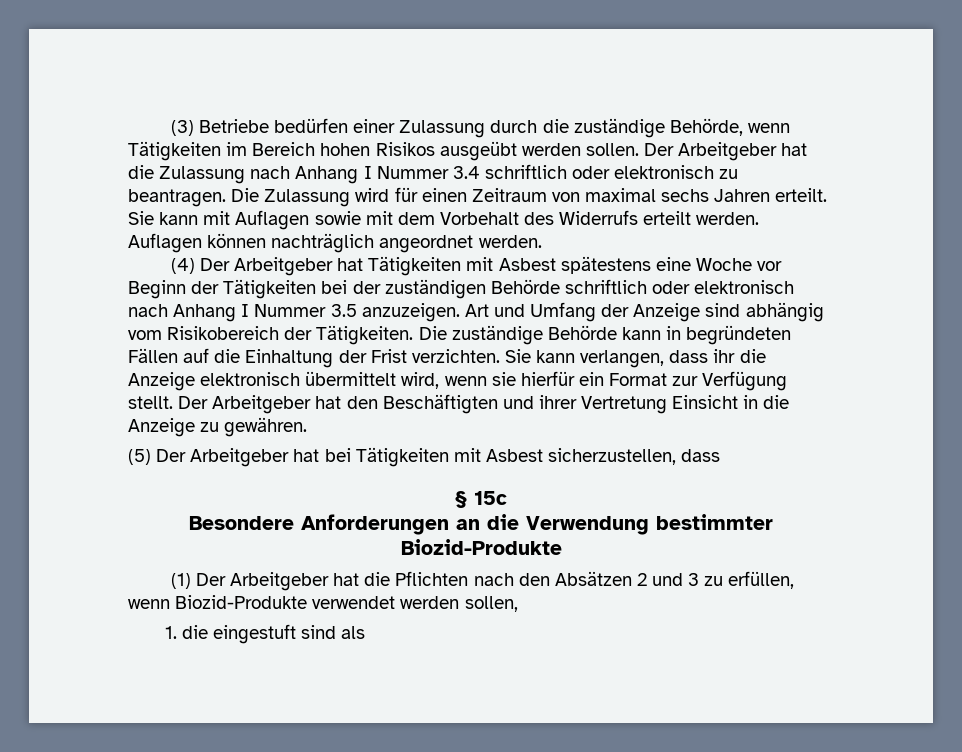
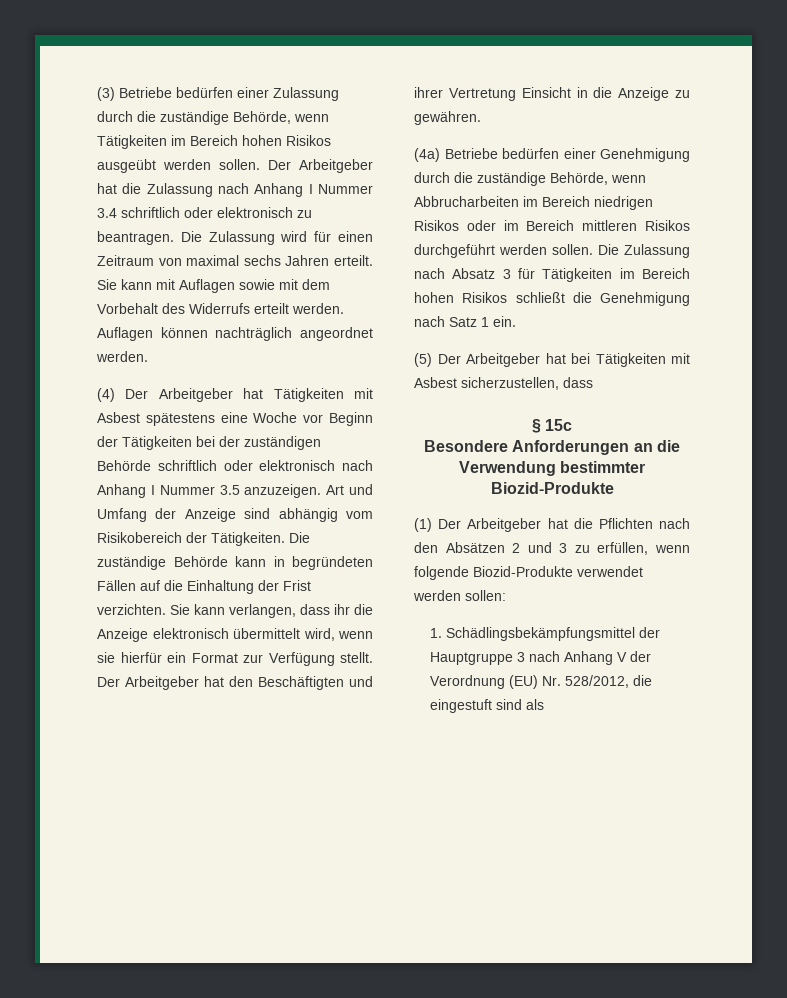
+ (4a) Betriebe bedürfen einer Genehmigung durch die zuständige Behörde, wenn Abbrucharbeiten im Bereich niedrigen Risikos oder im Bereich mittleren Risikos durchgeführt werden sollen. Die Zulassung nach Absatz 3 für Tätigkeiten im Bereich hohen Risikos schließt die Genehmigung nach Satz 1 ein.
- (1) Der Arbeitgeber hat die Pflichten nach den Absätzen 2 und 3 zu erfüllen, wenn Biozid-Produkte verwendet werden sollen,
+ (1) Der Arbeitgeber hat die Pflichten nach den Absätzen 2 und 3 zu erfüllen, wenn folgende Biozid-Produkte verwendet werden sollen:
- 1. die eingestuft sind als
+ 1. Schädlingsbekämpfungsmittel der Hauptgruppe 3 nach Anhang V der Verordnung (EU) Nr. 528/2012, die eingestuft sind als

